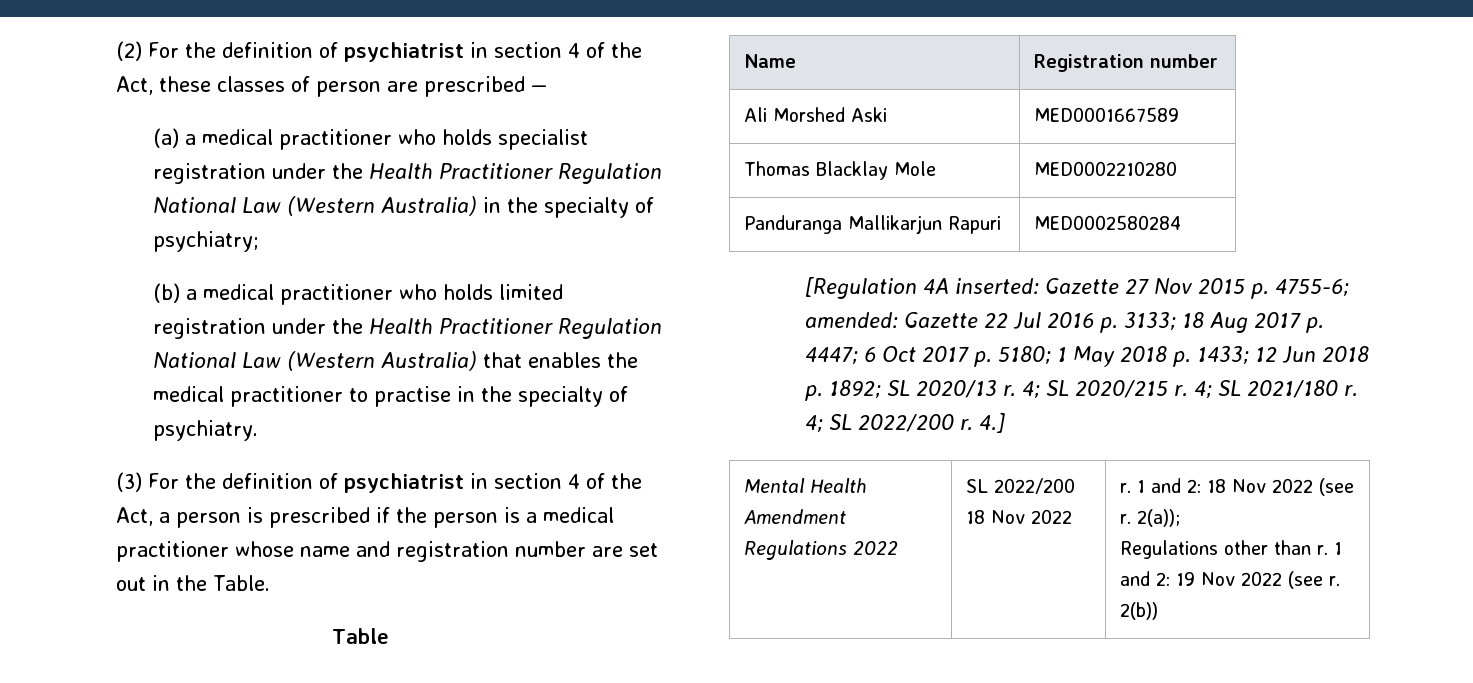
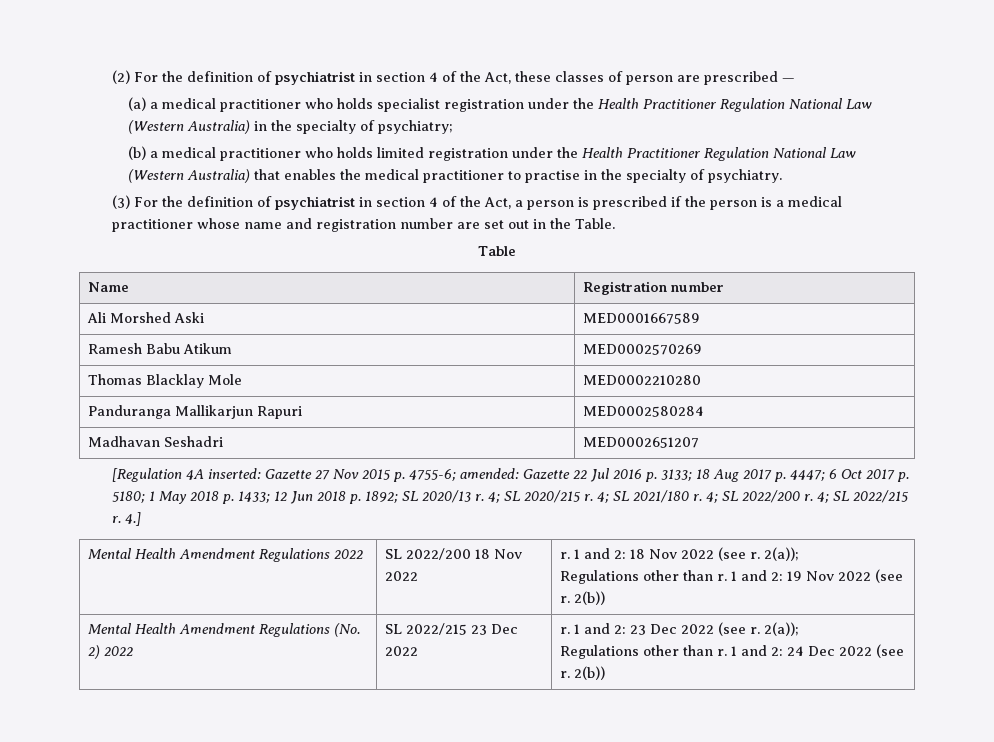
+ Ramesh Babu Atikum | MED0002570269
+ Madhavan Seshadri | MED0002651207
+ 4; SL 2022/215 r.
+ Mental Health Amendment Regulations (No. 2) 2022 | SL 2022/215 23 Dec 2022 | r. 1 and 2: 23 Dec 2022 (see r. 2(a));
+ Regulations other than r. 1 and 2: 24 Dec 2022 (see r. 2(b))

